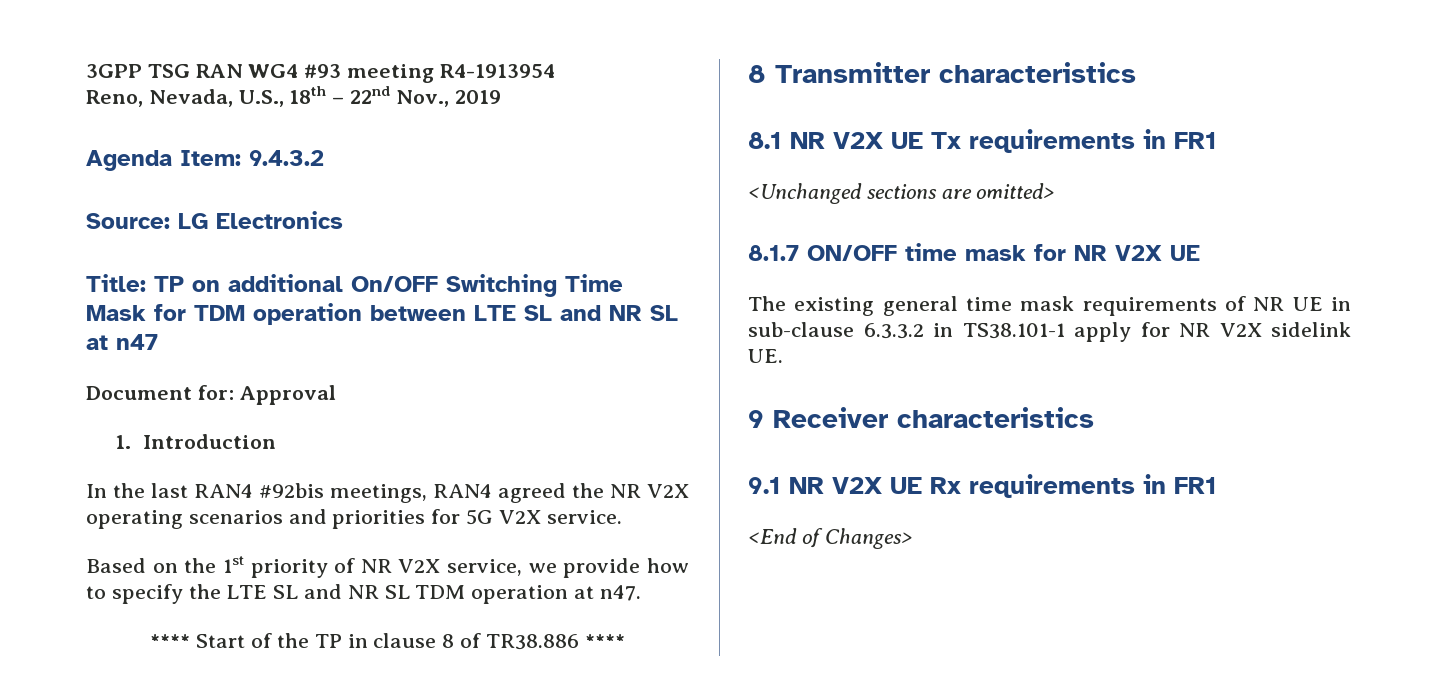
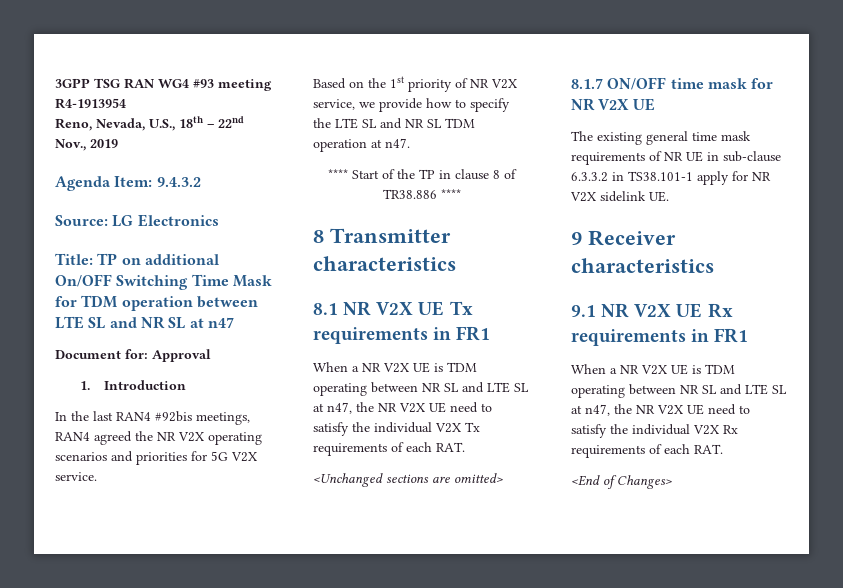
+ When a NR V2X UE is TDM operating between NR SL and LTE SL at n47, the NR V2X UE need to satisfy the individual V2X Tx requirements of each RAT.
+ When a NR V2X UE is TDM operating between NR SL and LTE SL at n47, the NR V2X UE need to satisfy the individual V2X Rx requirements of each RAT.

